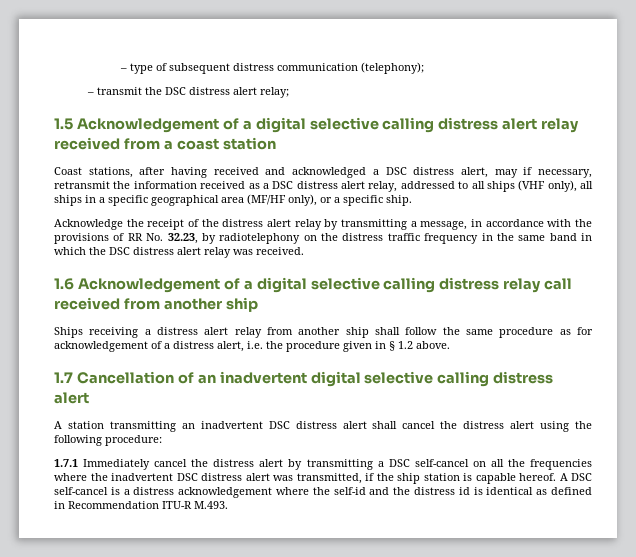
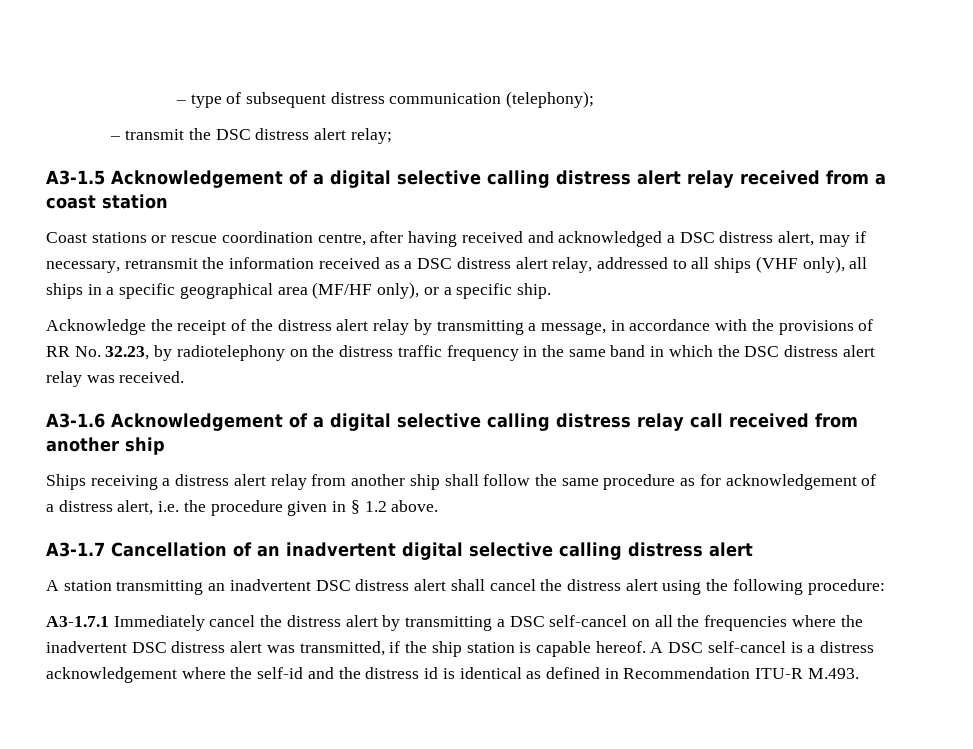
- 1.5 Acknowledgement of a digital selective calling distress alert relay received from a coast station
+ A3-1.5 Acknowledgement of a digital selective calling distress alert relay received from a coast station
- Coast stations, after having received and acknowledged a DSC distress alert, may if necessary, retransmit the information received as a DSC distress alert relay, addressed to all ships (VHF only), all ships in a specific geographical area (MF/HF only), or a specific ship.
+ Coast stations or rescue coordination centre, after having received and acknowledged a DSC distress alert, may if necessary, retransmit the information received as a DSC distress alert relay, addressed to all ships (VHF only), all ships in a specific geographical area (MF/HF only), or a specific ship.
- 1.6 Acknowledgement of a digital selective calling distress relay call received from another ship
+ A3-1.6 Acknowledgement of a digital selective calling distress relay call received from another ship
- 1.7 Cancellation of an inadvertent digital selective calling distress alert
+ A3-1.7 Cancellation of an inadvertent digital selective calling distress alert
- 1.7.1 Immediately cancel the distress alert by transmitting a DSC self-cancel on all the frequencies where the inadvertent DSC distress alert was transmitted, if the ship station is capable hereof.
+ A3-1.7.1 Immediately cancel the distress alert by transmitting a DSC self-cancel on all the frequencies where the inadvertent DSC distress alert was transmitted, if the ship station is capable hereof.

